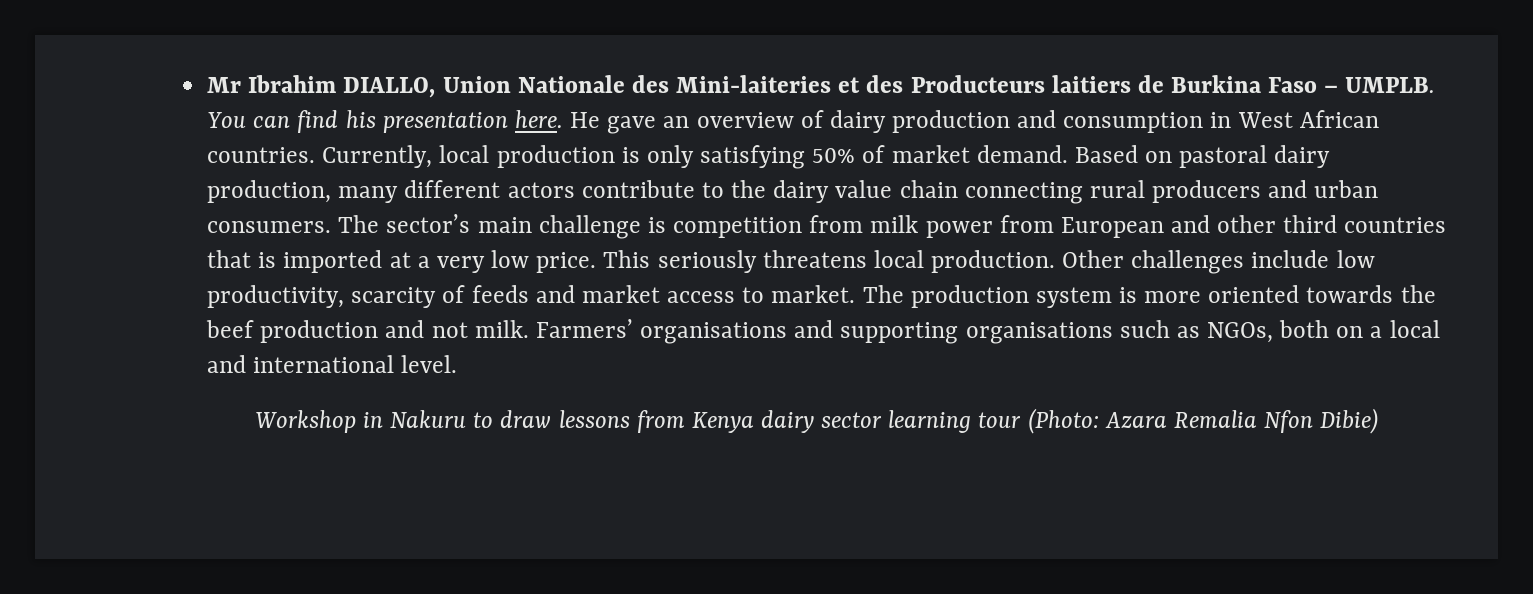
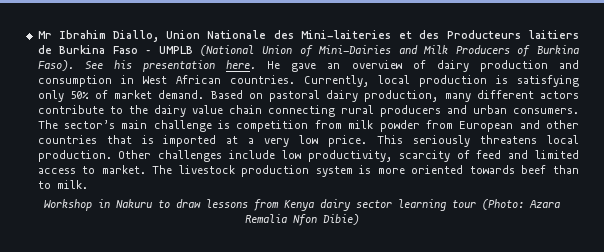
- Mr Ibrahim DIALLO, Union Nationale des Mini-laiteries et des Producteurs laitiers de Burkina Faso – UMPLB. You can find his presentation here.
+ Mr Ibrahim Diallo, Union Nationale des Mini-laiteries et des Producteurs laitiers de Burkina Faso – UMPLB (National Union of Mini-Dairies and Milk Producers of Burkina Faso). See his presentation here.
- Currently, local production is only satisfying 50% of market demand.
+ Currently, local production is satisfying only 50% of market demand.
- The sector’s main challenge is competition from milk power from European and other third countries that is imported at a very low price.
+ The sector’s main challenge is competition from milk powder from European and other countries that is imported at a very low price.
- Other challenges include low productivity, scarcity of feeds and market access to market.
+ Other challenges include low productivity, scarcity of feed and limited access to market.
- The production system is more oriented towards the beef production and not milk. Farmers’ organisations and supporting organisations such as NGOs, both on a local and international level.
+ The livestock production system is more oriented towards beef than to milk.

